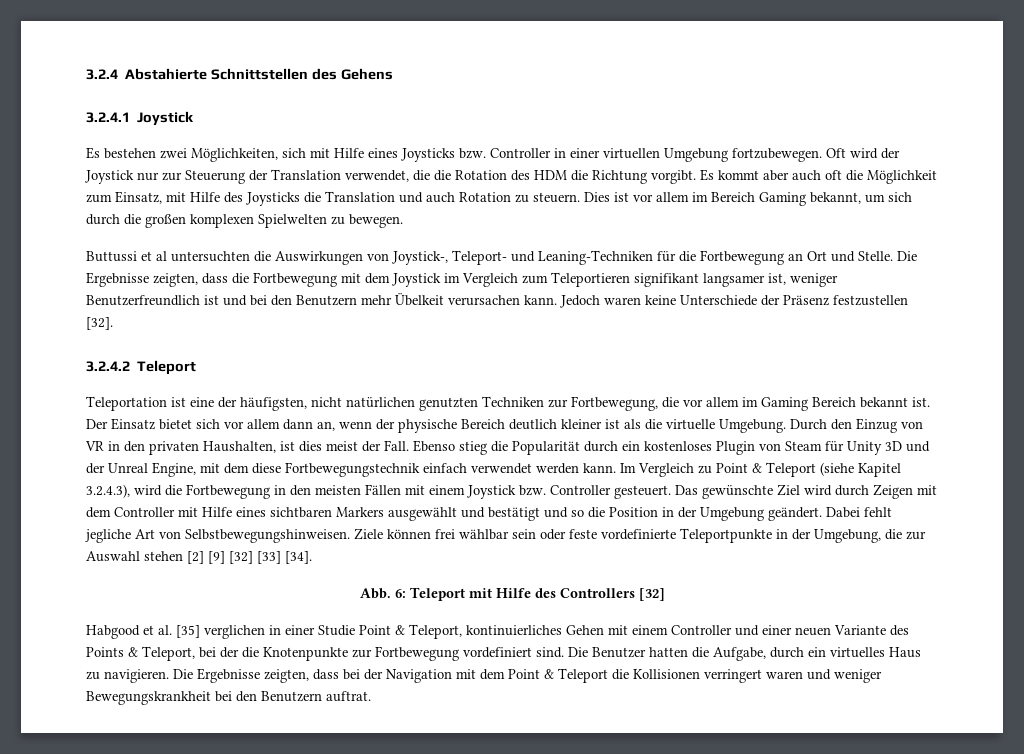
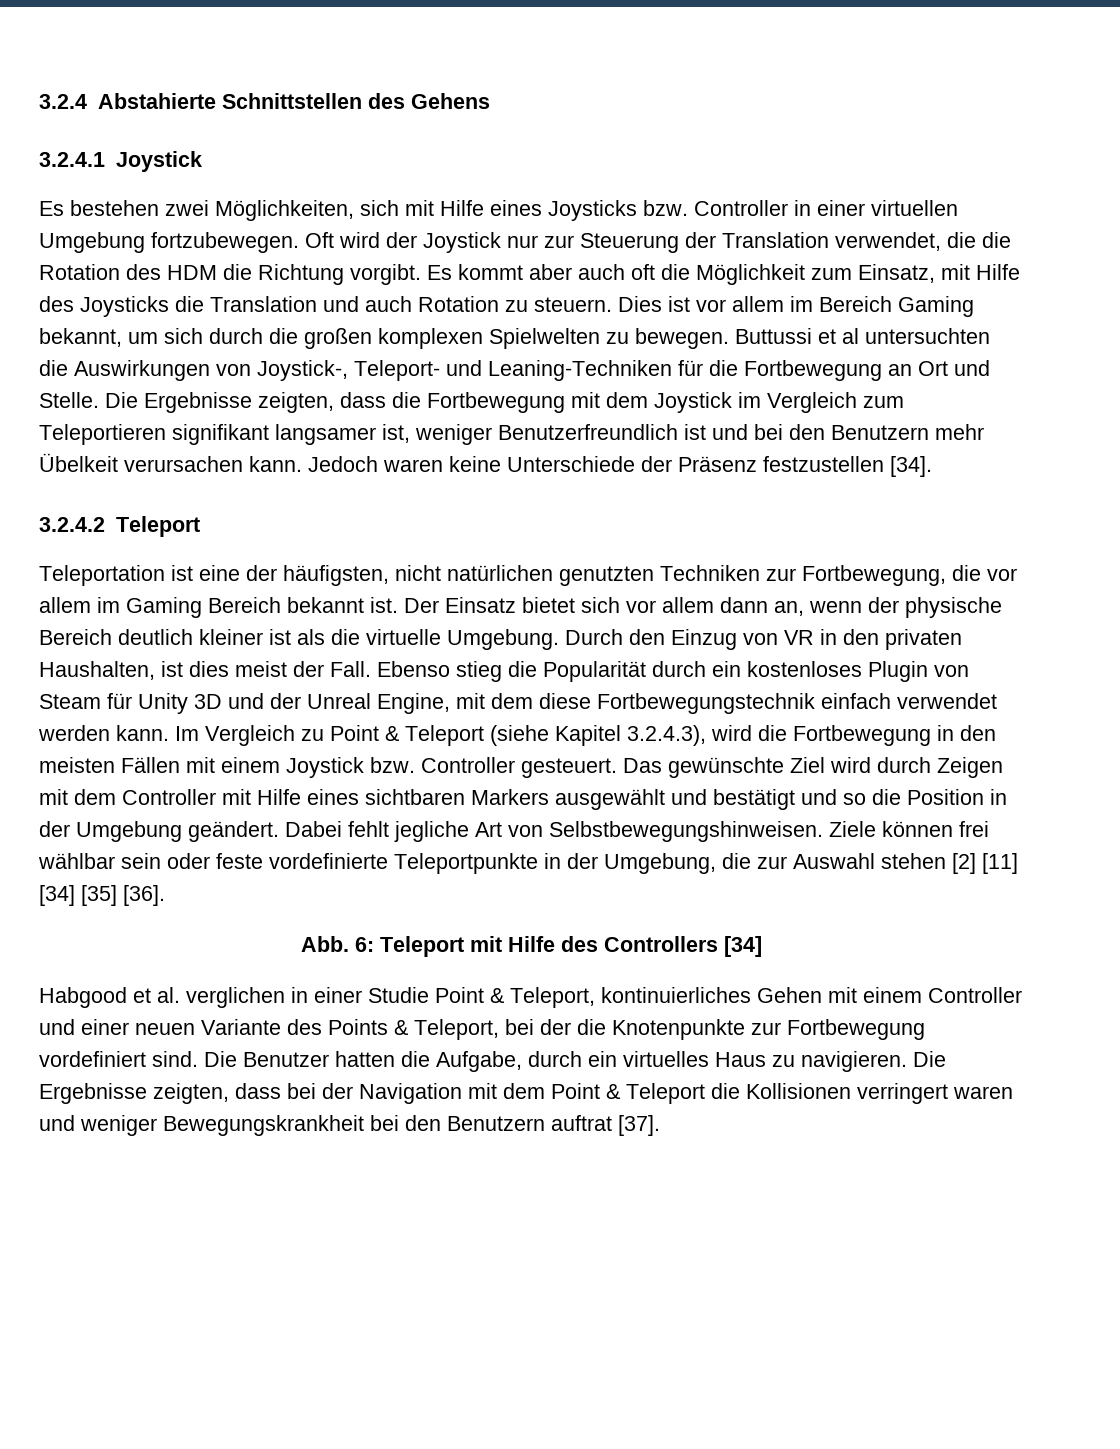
- Dies ist vor allem im Bereich Gaming bekannt, um sich durch die großen komplexen Spielwelten zu bewegen.
- Buttussi et al untersuchten die Auswirkungen von Joystick-, Teleport- und Leaning-Techniken für die Fortbewegung an Ort und Stelle.
+ Dies ist vor allem im Bereich Gaming bekannt, um sich durch die großen komplexen Spielwelten zu bewegen. Buttussi et al untersuchten die Auswirkungen von Joystick-, Teleport- und Leaning-Techniken für die Fortbewegung an Ort und Stelle.
- Jedoch waren keine Unterschiede der Präsenz festzustellen [32].
+ Jedoch waren keine Unterschiede der Präsenz festzustellen [34].
- Ziele können frei wählbar sein oder feste vordefinierte Teleportpunkte in der Umgebung, die zur Auswahl stehen [2] [9] [32] [33] [34].
+ Ziele können frei wählbar sein oder feste vordefinierte Teleportpunkte in der Umgebung, die zur Auswahl stehen [2] [11] [34] [35] [36].
- Abb. 6: Teleport mit Hilfe des Controllers [32]
+ Abb. 6: Teleport mit Hilfe des Controllers [34]
- Habgood et al. [35] verglichen in einer Studie Point & Teleport, kontinuierliches Gehen mit einem Controller und einer neuen Variante des Points & Teleport, bei der die Knotenpunkte zur Fortbewegung vordefiniert sind.
+ Habgood et al. verglichen in einer Studie Point & Teleport, kontinuierliches Gehen mit einem Controller und einer neuen Variante des Points & Teleport, bei der die Knotenpunkte zur Fortbewegung vordefiniert sind.
- Die Ergebnisse zeigten, dass bei der Navigation mit dem Point & Teleport die Kollisionen verringert waren und weniger Bewegungskrankheit bei den Benutzern auftrat.
+ Die Ergebnisse zeigten, dass bei der Navigation mit dem Point & Teleport die Kollisionen verringert waren und weniger Bewegungskrankheit bei den Benutzern auftrat [37].

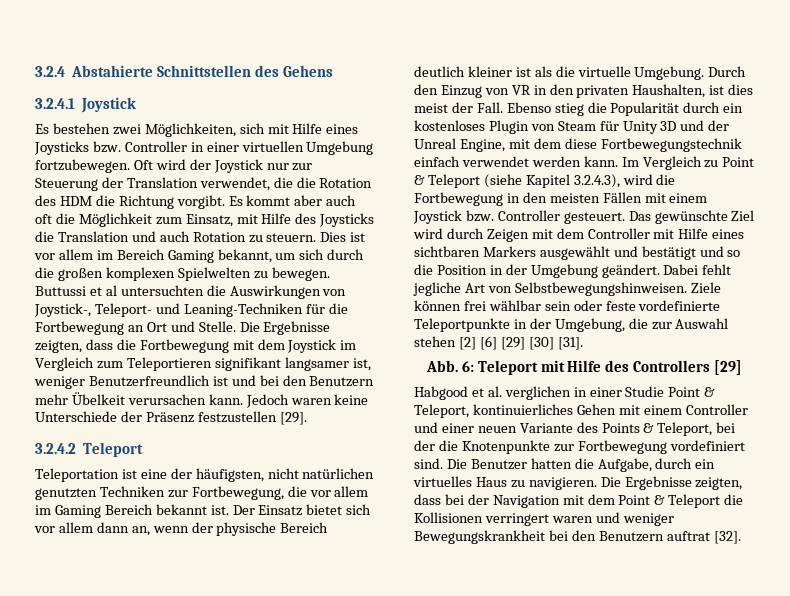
- Jedoch waren keine Unterschiede der Präsenz festzustellen [34].
+ Jedoch waren keine Unterschiede der Präsenz festzustellen [29].
- Ziele können frei wählbar sein oder feste vordefinierte Teleportpunkte in der Umgebung, die zur Auswahl stehen [2] [11] [34] [35] [36].
+ Ziele können frei wählbar sein oder feste vordefinierte Teleportpunkte in der Umgebung, die zur Auswahl stehen [2] [6] [29] [30] [31].
- Abb. 6: Teleport mit Hilfe des Controllers [34]
+ Abb. 6: Teleport mit Hilfe des Controllers [29]
- Die Ergebnisse zeigten, dass bei der Navigation mit dem Point & Teleport die Kollisionen verringert waren und weniger Bewegungskrankheit bei den Benutzern auftrat [37].
+ Die Ergebnisse zeigten, dass bei der Navigation mit dem Point & Teleport die Kollisionen verringert waren und weniger Bewegungskrankheit bei den Benutzern auftrat [32].

